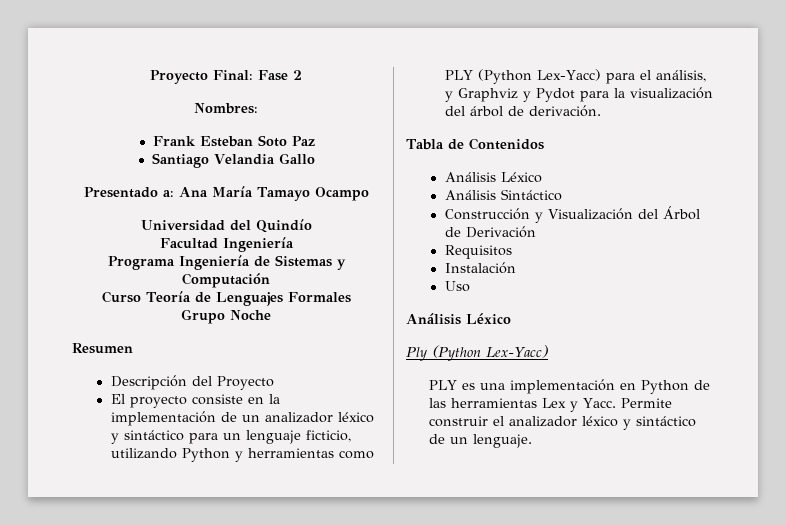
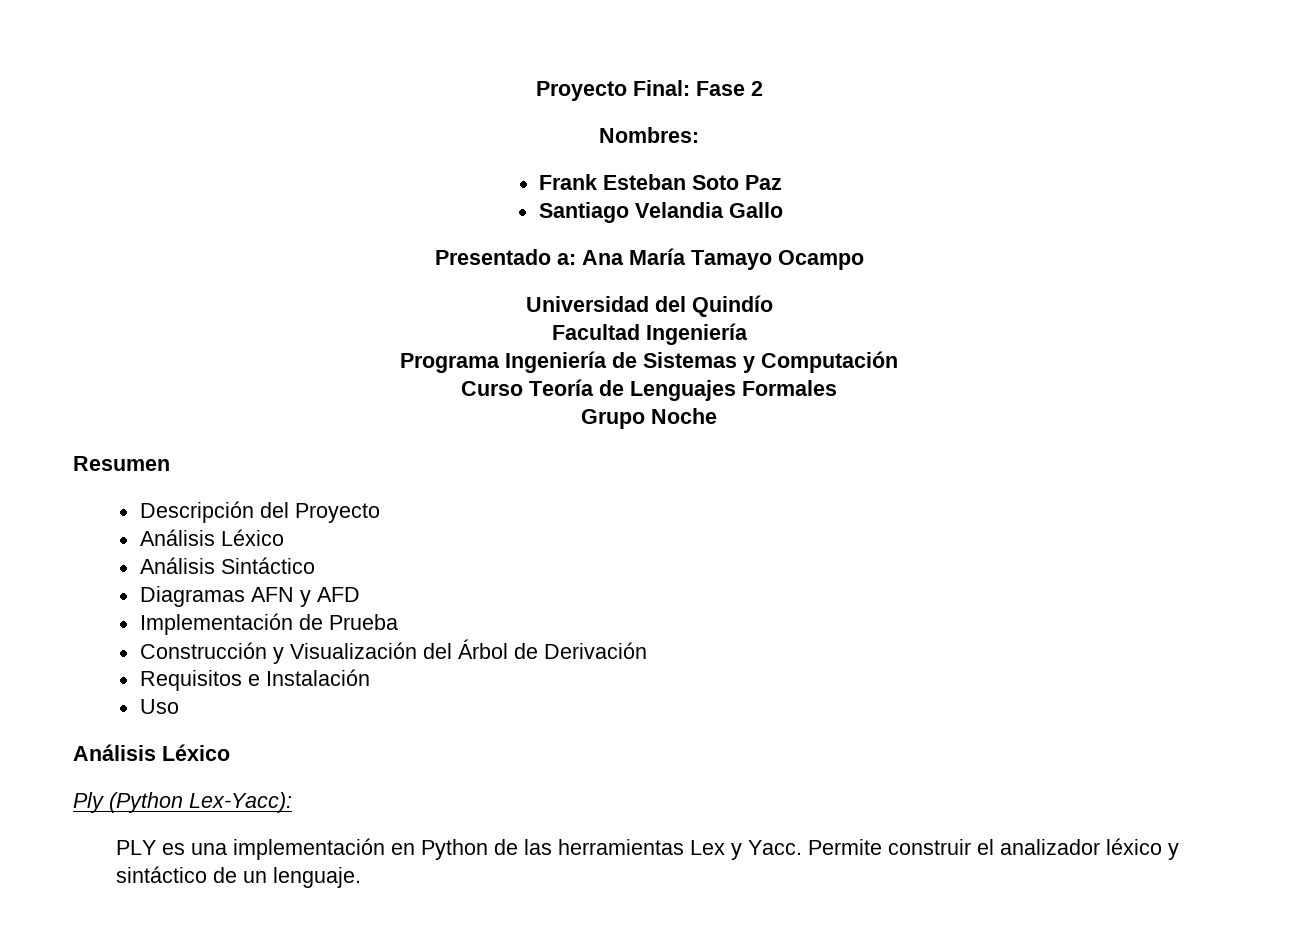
  Descripción del Proyecto
- El proyecto consiste en la implementación de un analizador léxico y sintáctico para un lenguaje ficticio, utilizando Python y herramientas como PLY (Python Lex-Yacc) para el análisis, y Graphviz y Pydot para la visualización del árbol de derivación.
- Tabla de Contenidos
  Análisis Léxico
  Análisis Sintáctico
+ Diagramas AFN y AFD
+ Implementación de Prueba
- Requisitos
- Instalación
+ Requisitos e Instalación
- Ply (Python Lex-Yacc)
+ Ply (Python Lex-Yacc):

